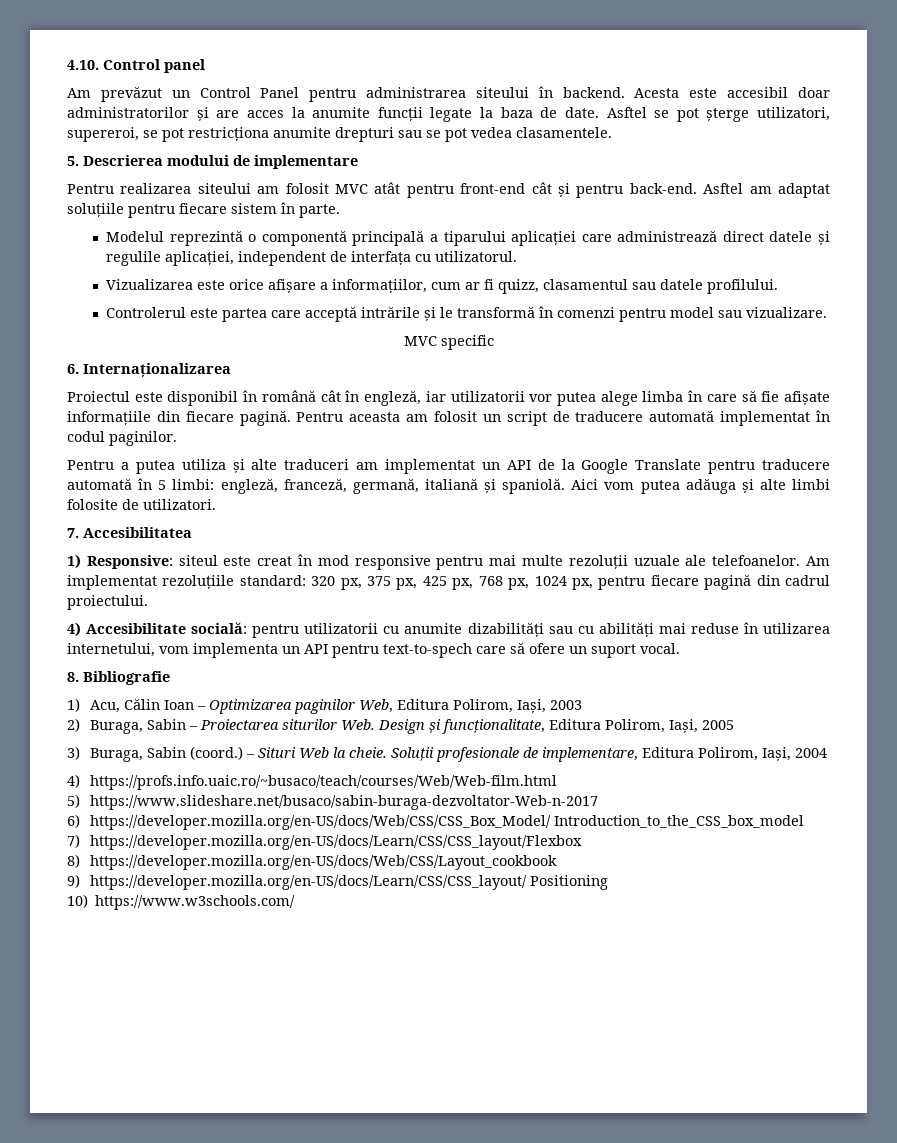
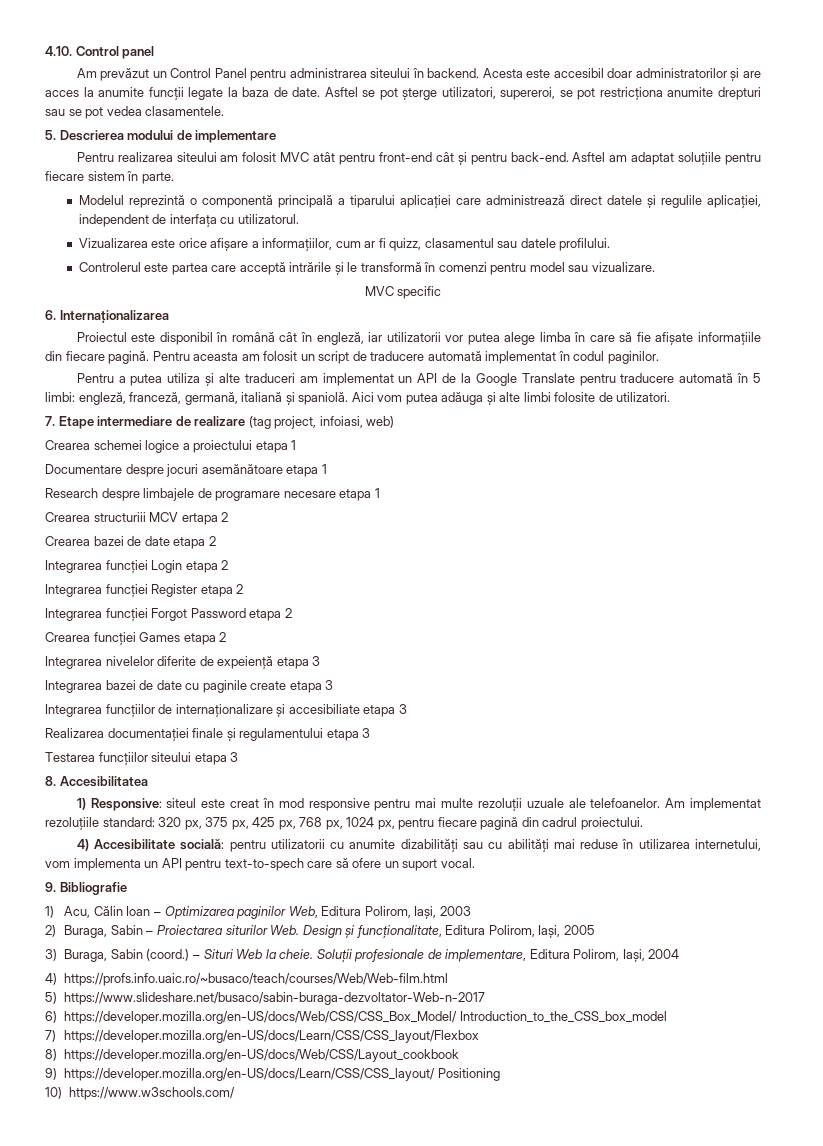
- 7. Accesibilitatea
+ 7. Etape intermediare de realizare (tag project, infoiasi, web)
+ Crearea schemei logice a proiectului etapa 1
+ Documentare despre jocuri asemănătoare etapa 1
+ Research despre limbajele de programare necesare etapa 1
+ Crearea structuriii MCV ertapa 2
+ Crearea bazei de date etapa 2
+ Integrarea funcției Login etapa 2
+ Integrarea funcției Register etapa 2
+ Integrarea funcției Forgot Password etapa 2
+ Crearea funcției Games etapa 2
+ Integrarea nivelelor diferite de expeiență etapa 3
+ Integrarea bazei de date cu paginile create etapa 3
+ Integrarea funcțiilor de internaționalizare și accesibiliate etapa 3
+ Realizarea documentației finale și regulamentului etapa 3
+ Testarea funcțiilor siteului etapa 3
+ 8. Accesibilitatea
- 8. Bibliografie
+ 9. Bibliografie

